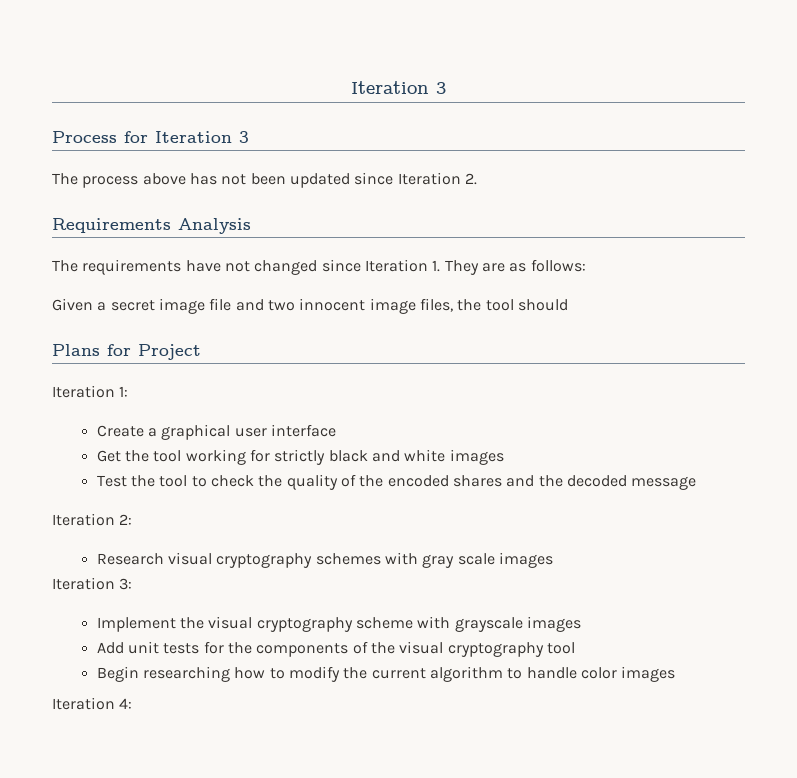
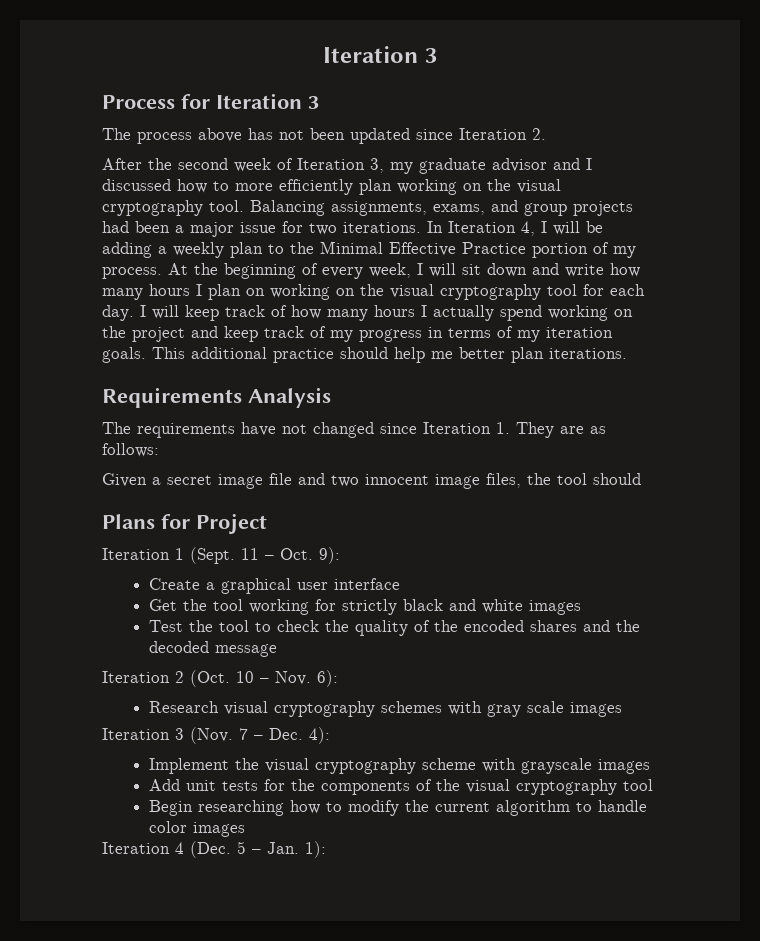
+ After the second week of Iteration 3, my graduate advisor and I discussed how to more efficiently plan working on the visual cryptography tool. Balancing assignments, exams, and group projects had been a major issue for two iterations. In Iteration 4, I will be adding a weekly plan to the Minimal Effective Practice portion of my process. At the beginning of every week, I will sit down and write how many hours I plan on working on the visual cryptography tool for each day. I will keep track of how many hours I actually spend working on the project and keep track of my progress in terms of my iteration goals. This additional practice should help me better plan iterations.
- Iteration 1:
+ Iteration 1 (Sept. 11 – Oct. 9):
- Iteration 2:
+ Iteration 2 (Oct. 10 – Nov. 6):
- Iteration 3:
+ Iteration 3 (Nov. 7 – Dec. 4):
- Iteration 4:
+ Iteration 4 (Dec. 5 – Jan. 1):

